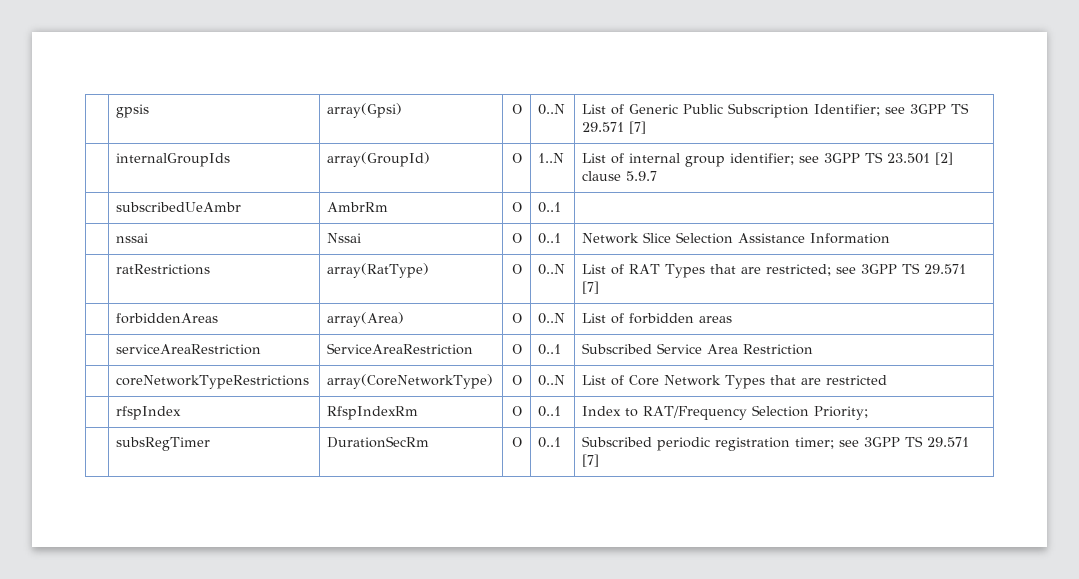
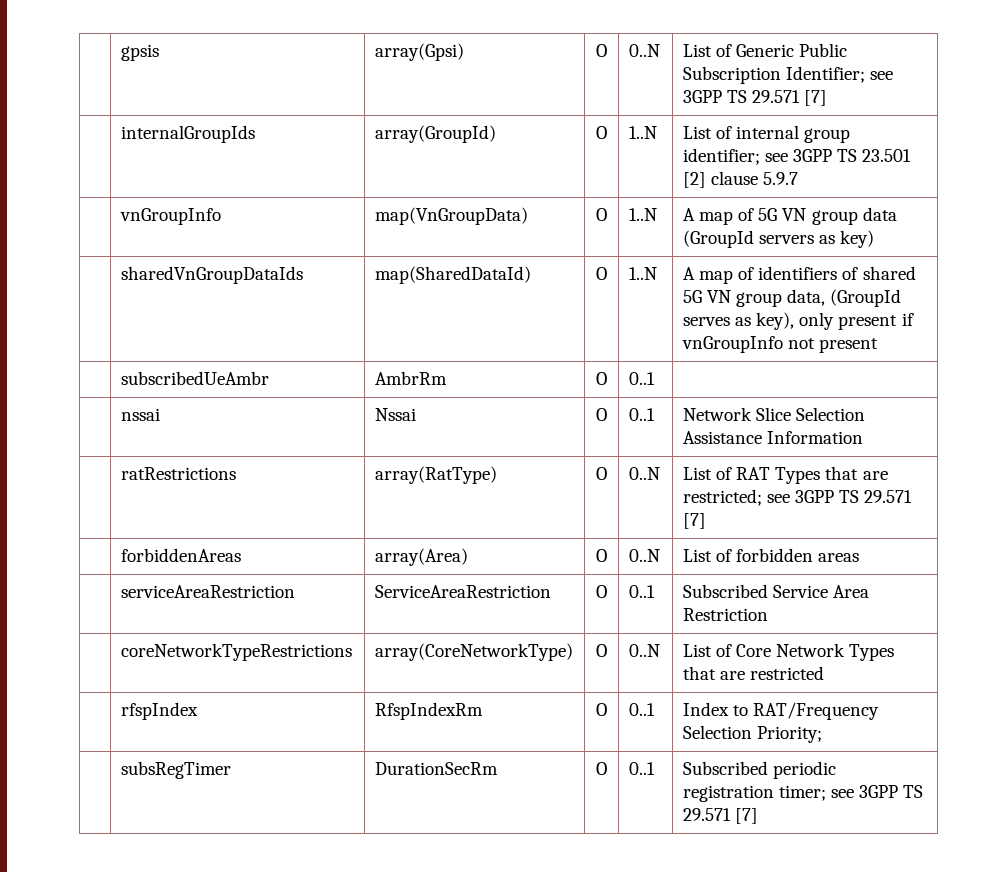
+ | vnGroupInfo | map(VnGroupData) | O | 1..N | A map of 5G VN group data (GroupId servers as key)
+ | sharedVnGroupDataIds | map(SharedDataId) | O | 1..N | A map of identifiers of shared 5G VN group data, (GroupId serves as key), only present if vnGroupInfo not present

